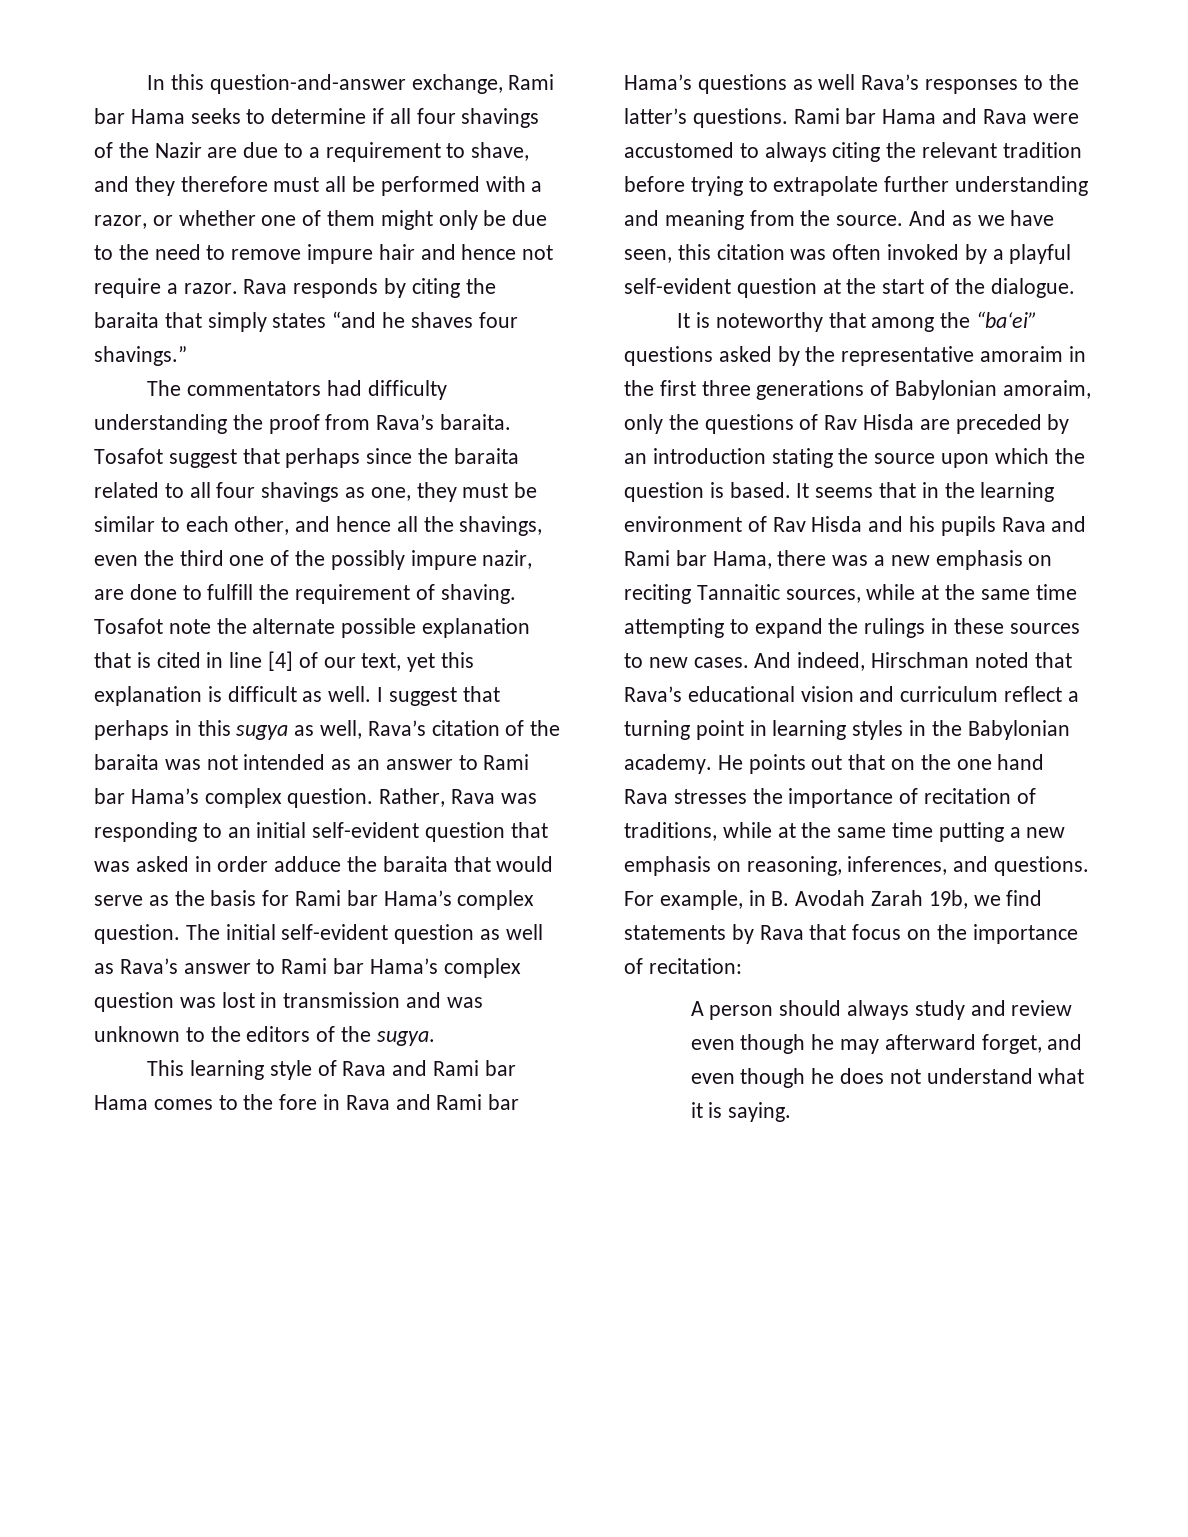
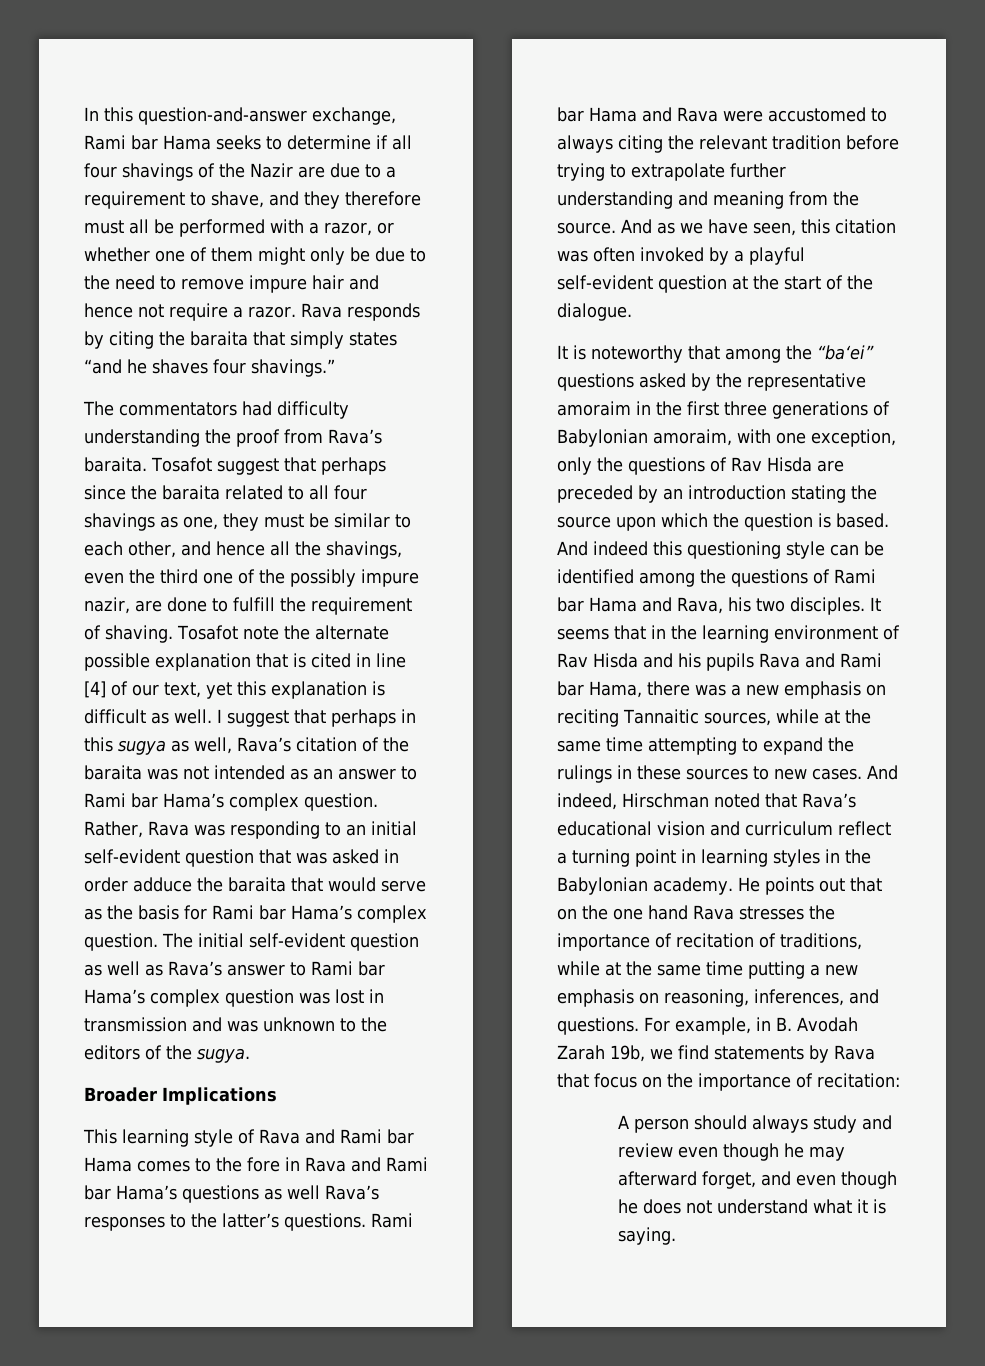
+ Broader Implications
- It is noteworthy that among the “ba‘ei” questions asked by the representative amoraim in the first three generations of Babylonian amoraim, only the questions of Rav Hisda are preceded by an introduction stating the source upon which the question is based.
+ It is noteworthy that among the “ba‘ei” questions asked by the representative amoraim in the first three generations of Babylonian amoraim, with one exception, only the questions of Rav Hisda are preceded by an introduction stating the source upon which the question is based.
+ And indeed this questioning style can be identified among the questions of Rami bar Hama and Rava, his two disciples.

